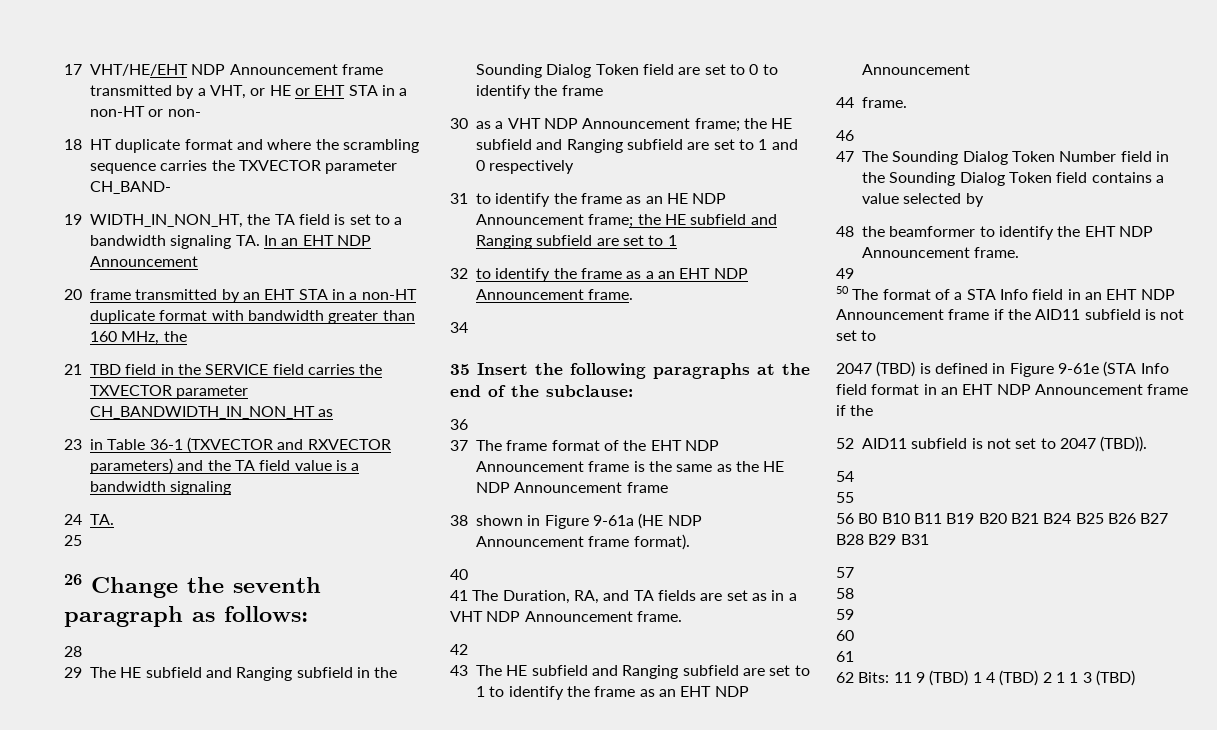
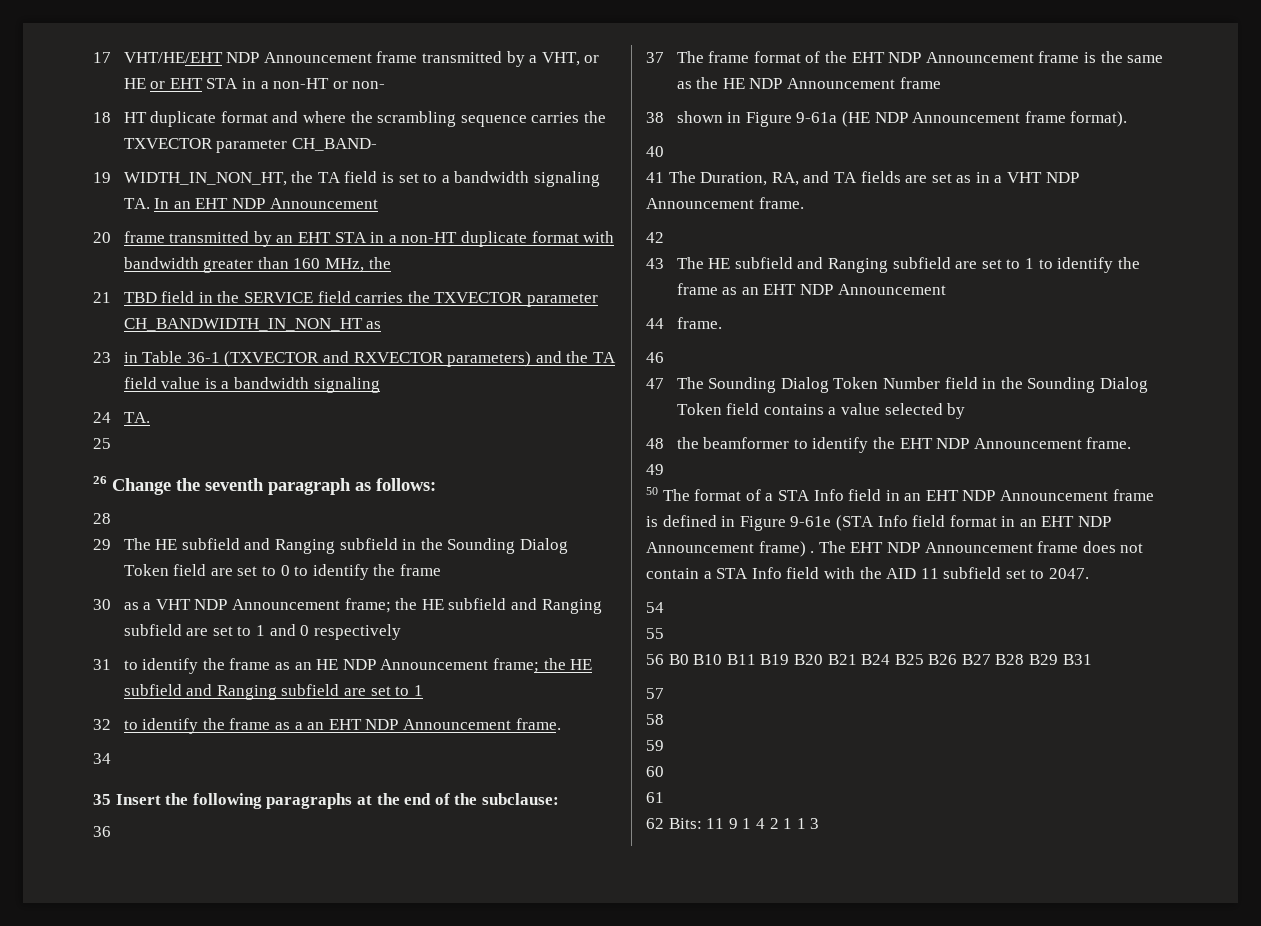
- 50 The format of a STA Info field in an EHT NDP Announcement frame if the AID11 subfield is not set to
- 2047 (TBD) is defined in Figure 9-61e (STA Info field format in an EHT NDP Announcement frame if the
- 52 AID11 subfield is not set to 2047 (TBD)).
+ 50 The format of a STA Info field in an EHT NDP Announcement frame is defined in Figure 9-61e (STA Info field format in an EHT NDP Announcement frame) . The EHT NDP Announcement frame does not contain a STA Info field with the AID 11 subfield set to 2047.
- 62 Bits: 11 9 (TBD) 1 4 (TBD) 2 1 1 3 (TBD)
+ 62 Bits: 11 9 1 4 2 1 1 3

